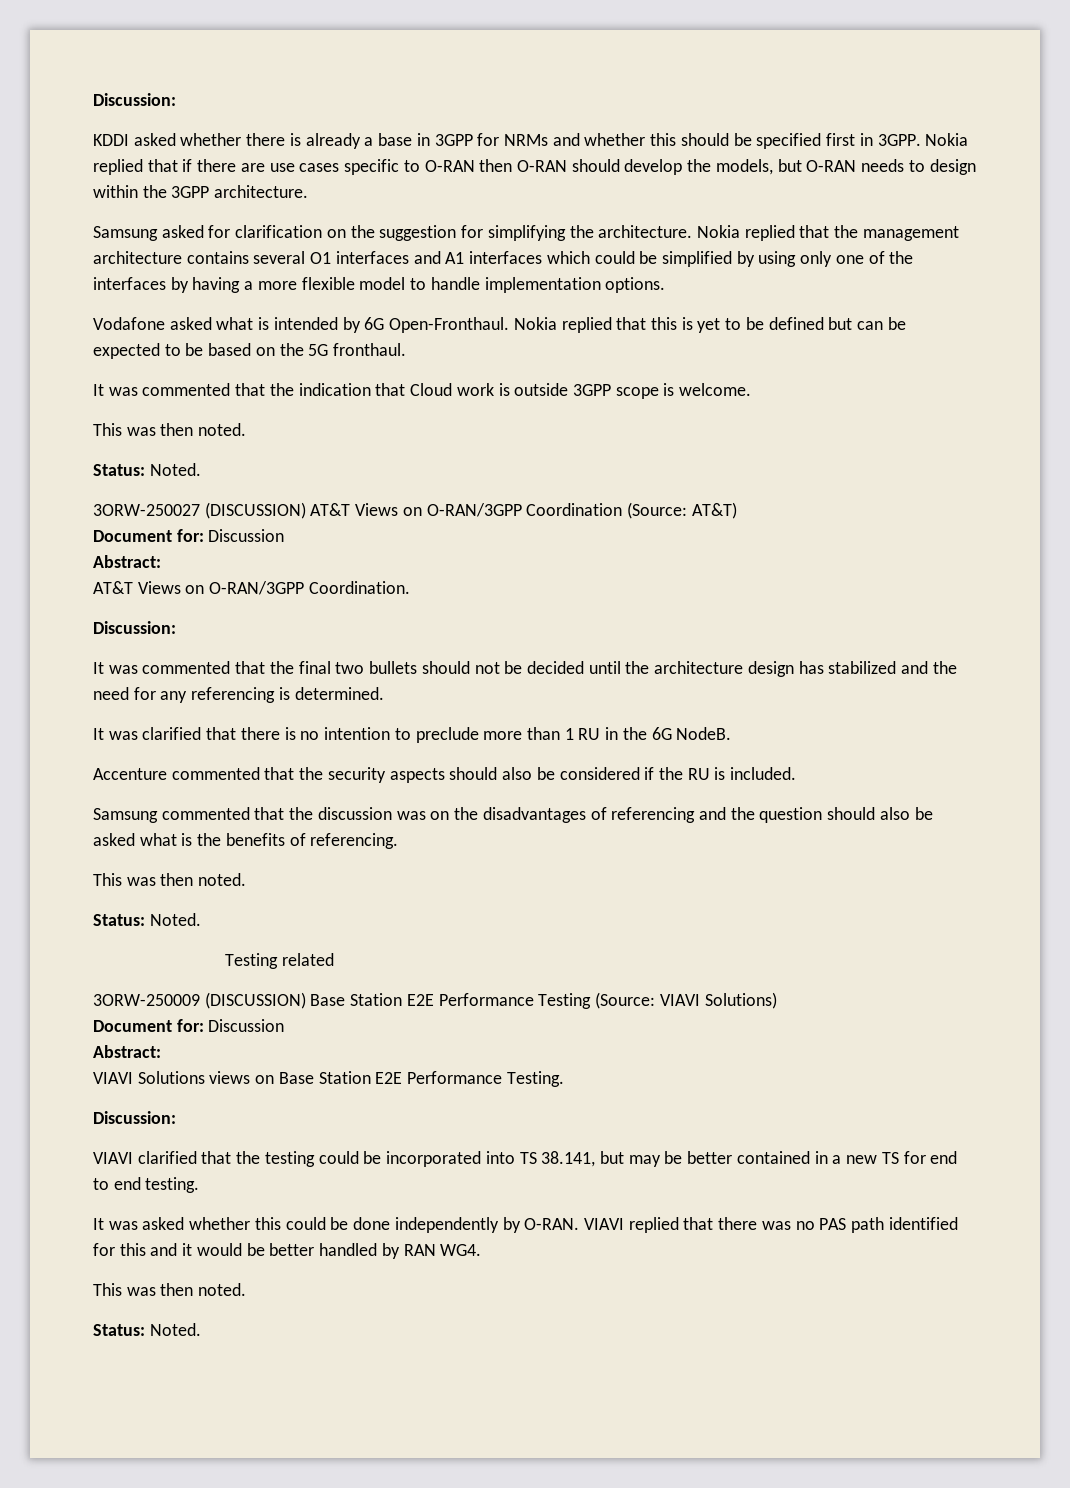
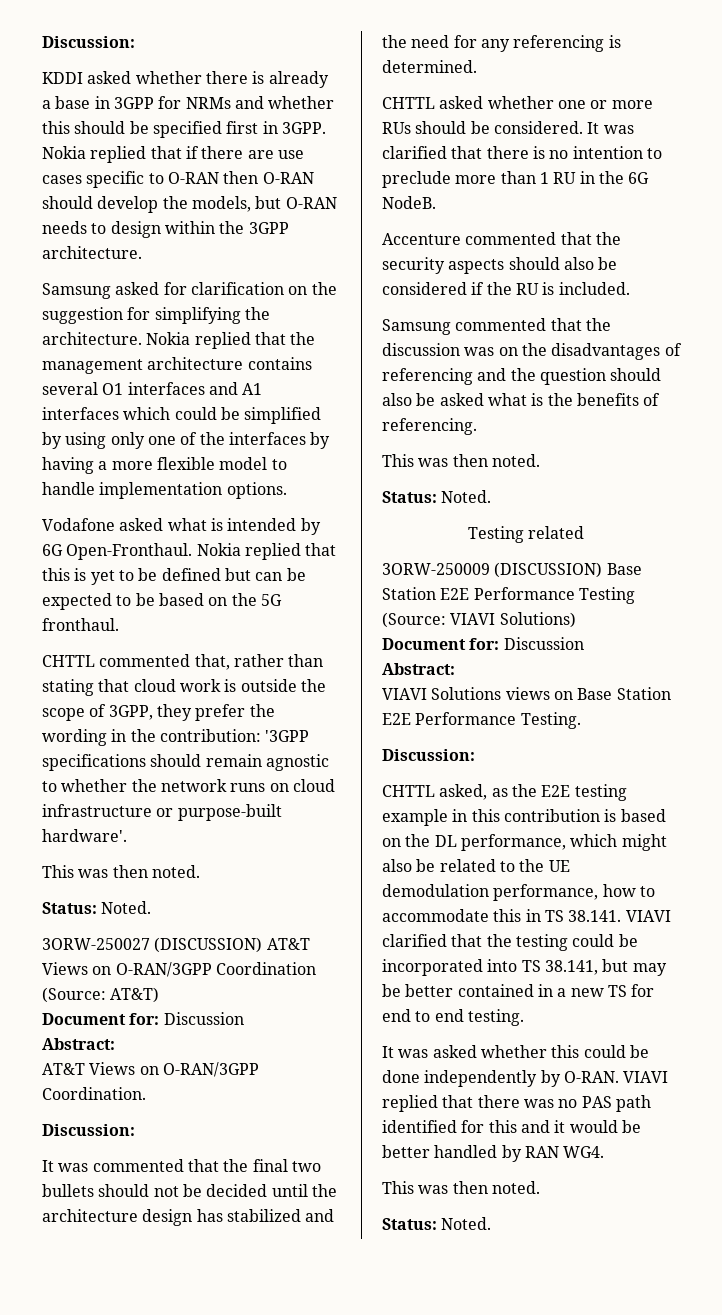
- It was commented that the indication that Cloud work is outside 3GPP scope is welcome.
+ CHTTL commented that, rather than stating that cloud work is outside the scope of 3GPP, they prefer the wording in the contribution: '3GPP specifications should remain agnostic to whether the network runs on cloud infrastructure or purpose-built hardware'.
+ CHTTL asked whether one or more RUs should be considered.
- VIAVI clarified that the testing could be incorporated into TS 38.141, but may be better contained in a new TS for end to end testing.
+ CHTTL asked, as the E2E testing example in this contribution is based on the DL performance, which might also be related to the UE demodulation performance, how to accommodate this in TS 38.141. VIAVI clarified that the testing could be incorporated into TS 38.141, but may be better contained in a new TS for end to end testing.

